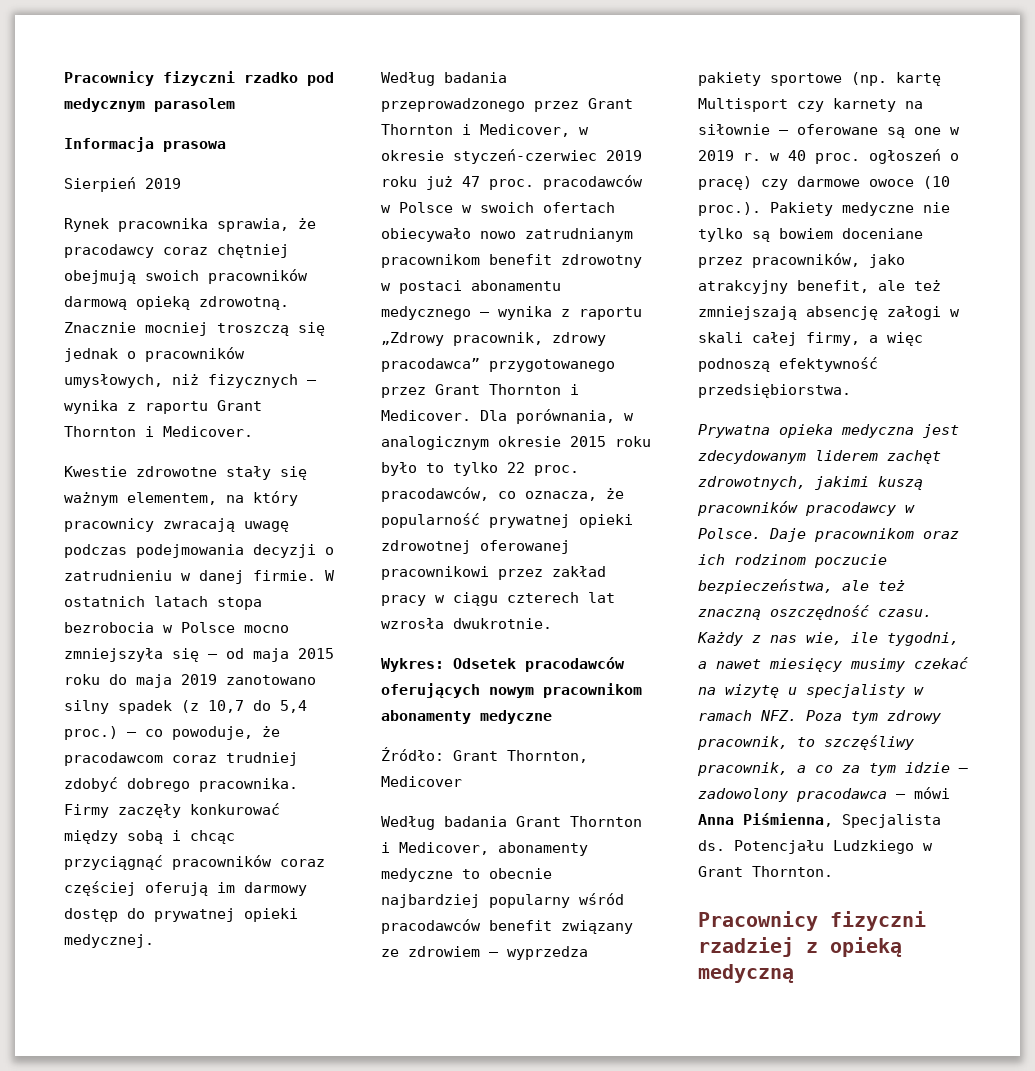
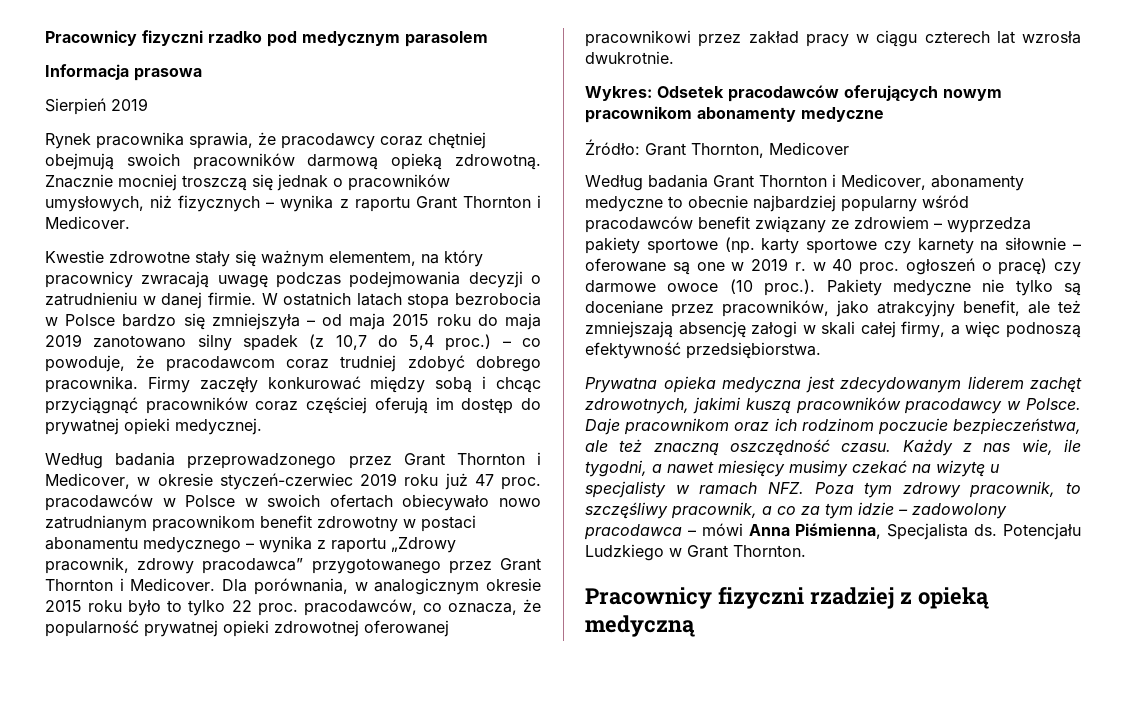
- W ostatnich latach stopa bezrobocia w Polsce mocno zmniejszyła się – od maja 2015 roku do maja 2019 zanotowano silny spadek (z 10,7 do 5,4 proc.)
+ W ostatnich latach stopa bezrobocia w Polsce bardzo się zmniejszyła – od maja 2015 roku do maja 2019 zanotowano silny spadek (z 10,7 do 5,4 proc.)
- Firmy zaczęły konkurować między sobą i chcąc przyciągnąć pracowników coraz częściej oferują im darmowy dostęp do prywatnej opieki medycznej.
+ Firmy zaczęły konkurować między sobą i chcąc przyciągnąć pracowników coraz częściej oferują im dostęp do prywatnej opieki medycznej.
- Według badania Grant Thornton i Medicover, abonamenty medyczne to obecnie najbardziej popularny wśród pracodawców benefit związany ze zdrowiem – wyprzedza pakiety sportowe (np. kartę Multisport czy karnety na siłownie – oferowane są one w 2019 r. w 40 proc. ogłoszeń o pracę) czy darmowe owoce (10 proc.). Pakiety medyczne nie tylko są bowiem doceniane przez pracowników, jako atrakcyjny benefit, ale też zmniejszają absencję załogi w skali całej firmy, a więc podnoszą efektywność przedsiębiorstwa.
+ Według badania Grant Thornton i Medicover, abonamenty medyczne to obecnie najbardziej popularny wśród pracodawców benefit związany ze zdrowiem – wyprzedza pakiety sportowe (np. karty sportowe czy karnety na siłownie – oferowane są one w 2019 r. w 40 proc. ogłoszeń o pracę) czy darmowe owoce (10 proc.). Pakiety medyczne nie tylko są doceniane przez pracowników, jako atrakcyjny benefit, ale też zmniejszają absencję załogi w skali całej firmy, a więc podnoszą efektywność przedsiębiorstwa.

